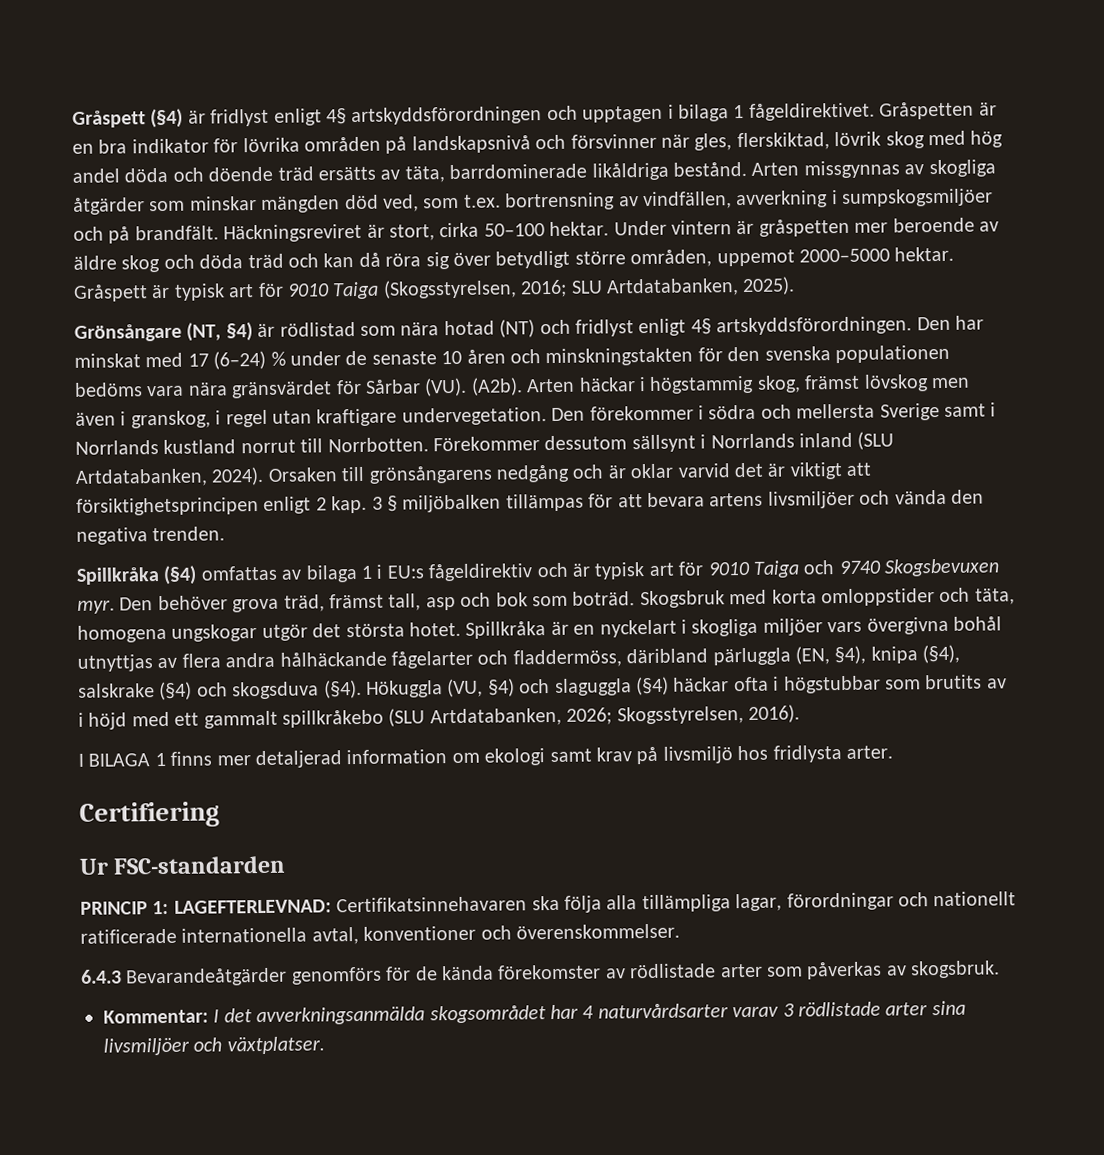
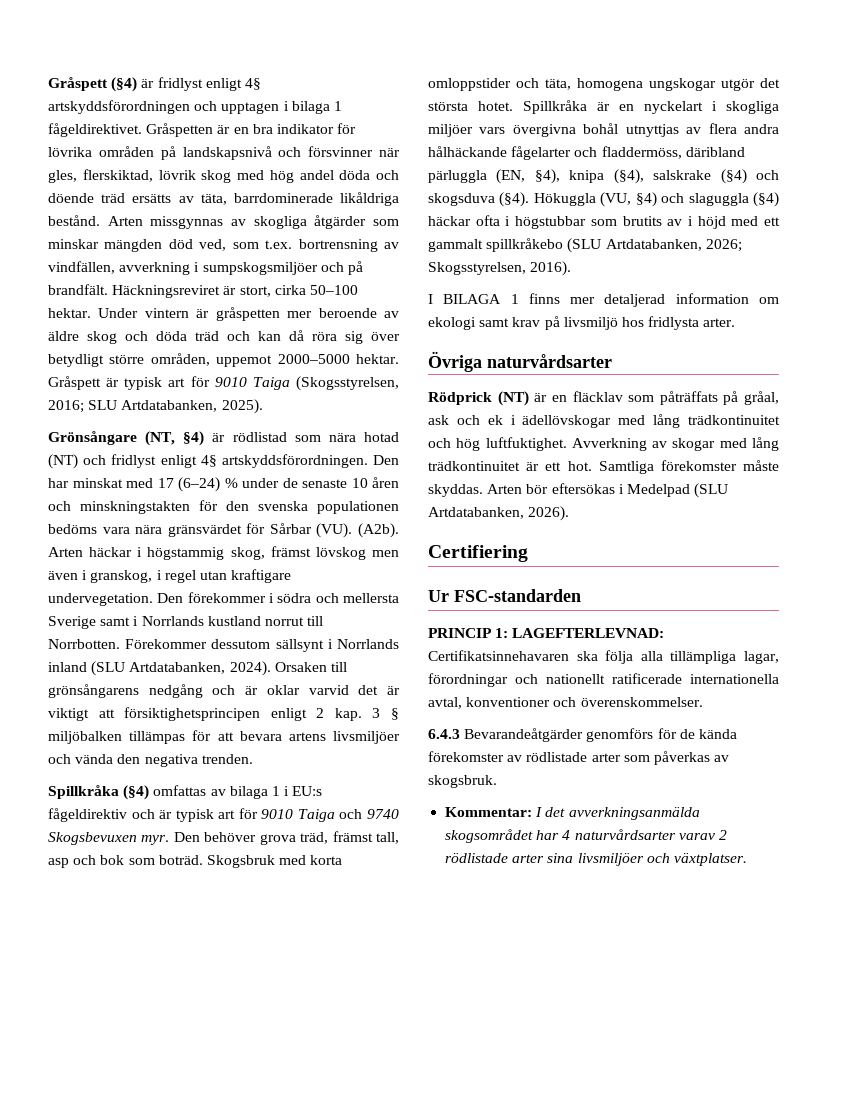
+ Övriga naturvårdsarter
+ Rödprick (NT) är en fläcklav som påträffats på gråal, ask och ek i ädellövskogar med lång trädkontinuitet och hög luftfuktighet. Avverkning av skogar med lång trädkontinuitet är ett hot. Samtliga förekomster måste skyddas. Arten bör eftersökas i Medelpad (SLU Artdatabanken, 2026).
- Kommentar: I det avverkningsanmälda skogsområdet har 4 naturvårdsarter varav 3 rödlistade arter sina livsmiljöer och växtplatser.
+ Kommentar: I det avverkningsanmälda skogsområdet har 4 naturvårdsarter varav 2 rödlistade arter sina livsmiljöer och växtplatser.

